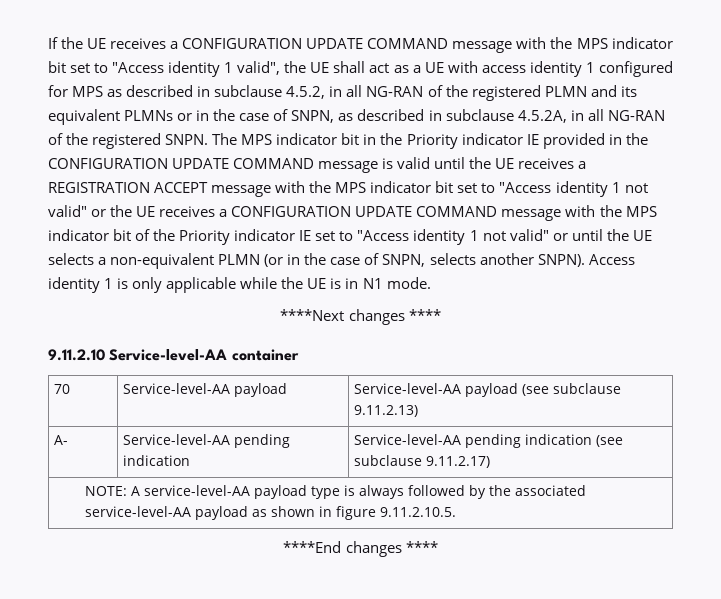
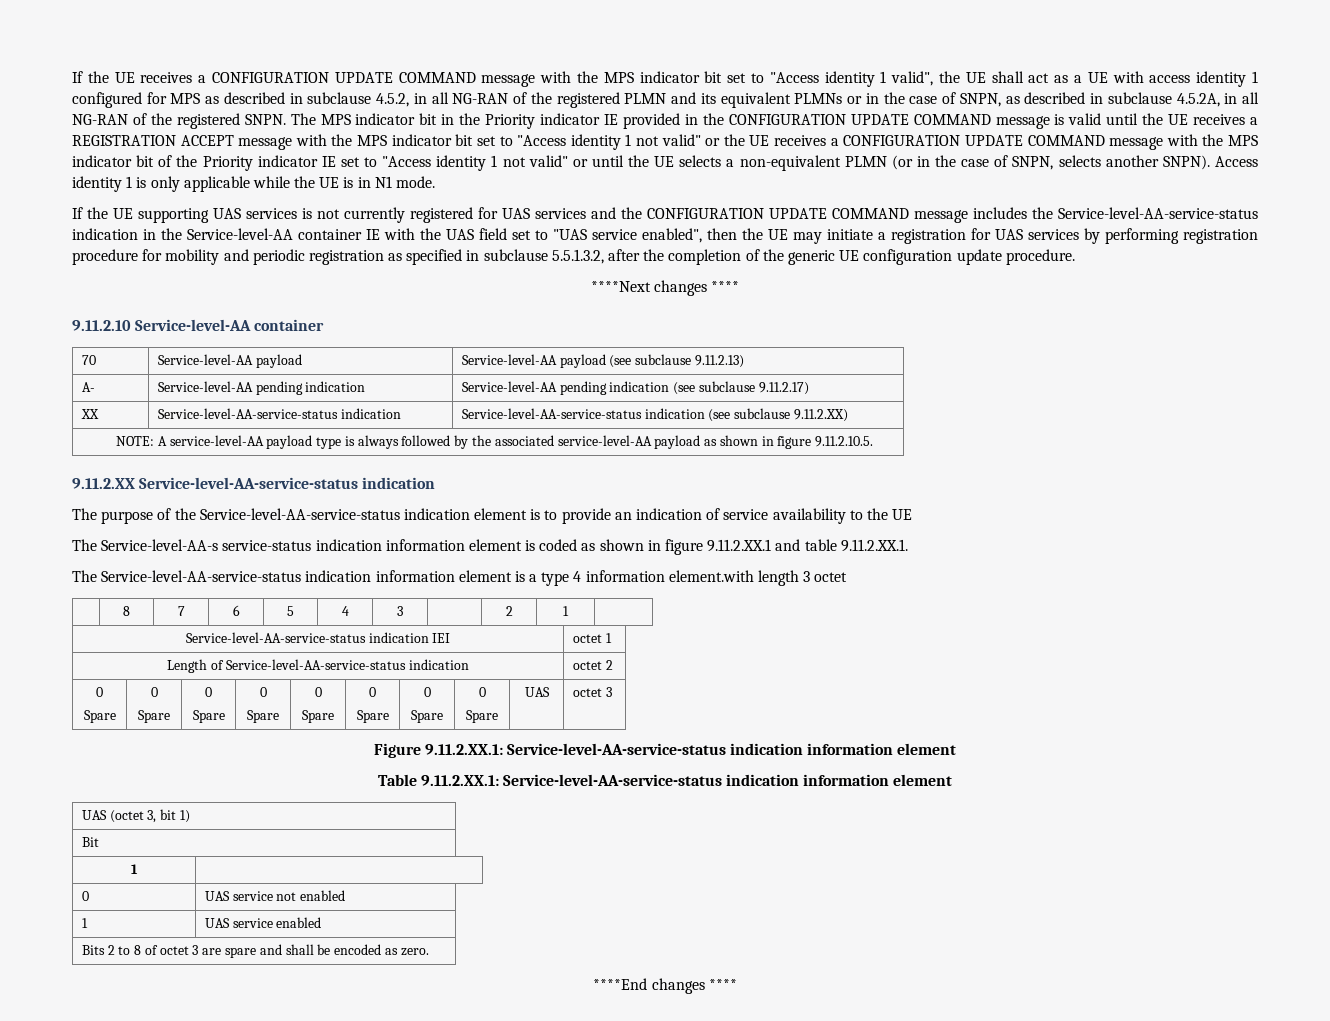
+ If the UE supporting UAS services is not currently registered for UAS services and the CONFIGURATION UPDATE COMMAND message includes the Service-level-AA-service-status indication in the Service-level-AA container IE with the UAS field set to "UAS service enabled", then the UE may initiate a registration for UAS services by performing registration procedure for mobility and periodic registration as specified in subclause 5.5.1.3.2, after the completion of the generic UE configuration update procedure.
+ XX | Service-level-AA-service-status indication | Service-level-AA-service-status indication (see subclause 9.11.2.XX)
+ 9.11.2.XX Service-level-AA-service-status indication
+ The purpose of the Service-level-AA-service-status indication element is to provide an indication of service availability to the UE
+ The Service-level-AA-s service-status indication information element is coded as shown in figure 9.11.2.XX.1 and table 9.11.2.XX.1.
+ The Service-level-AA-service-status indication information element is a type 4 information element.with length 3 octet
+ | 8 | 7 | 6 | 5 | 4 | 3 | | 2 | 1 |
+ Service-level-AA-service-status indication IEI | octet 1
+ Length of Service-level-AA-service-status indication | octet 2
+ 0
+ Spare | 0
+ Spare | 0
+ Spare | 0
+ Spare | 0
+ Spare | 0
+ Spare | 0
+ Spare | 0
+ Spare | UAS | octet 3
+ Figure 9.11.2.XX.1: Service-level-AA-service-status indication information element
+ Table 9.11.2.XX.1: Service-level-AA-service-status indication information element
+ UAS (octet 3, bit 1)
+ Bit
+ 1 |
+ 0 | UAS service not enabled
+ 1 | UAS service enabled
+ Bits 2 to 8 of octet 3 are spare and shall be encoded as zero.

